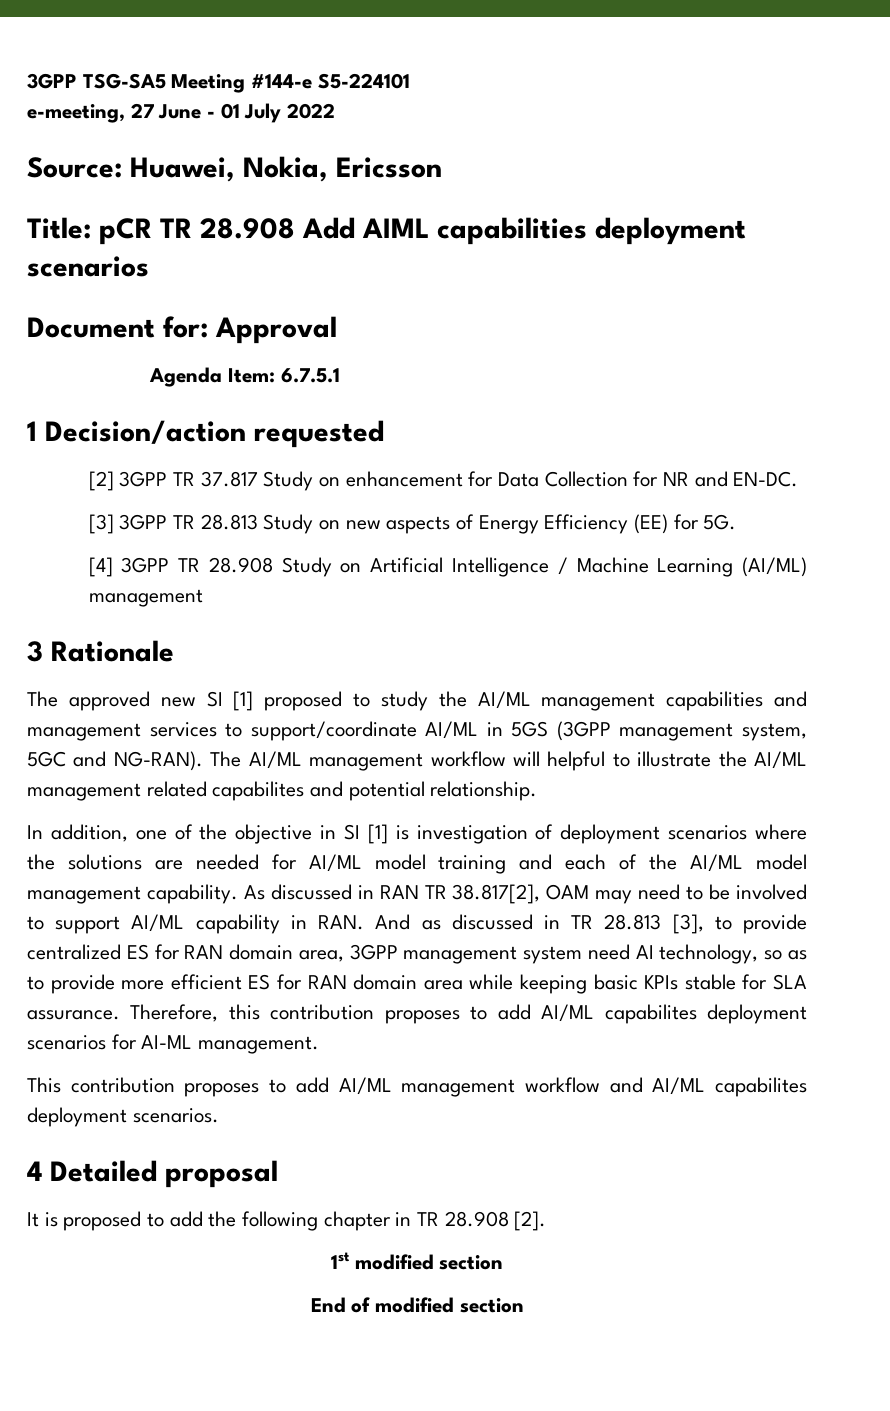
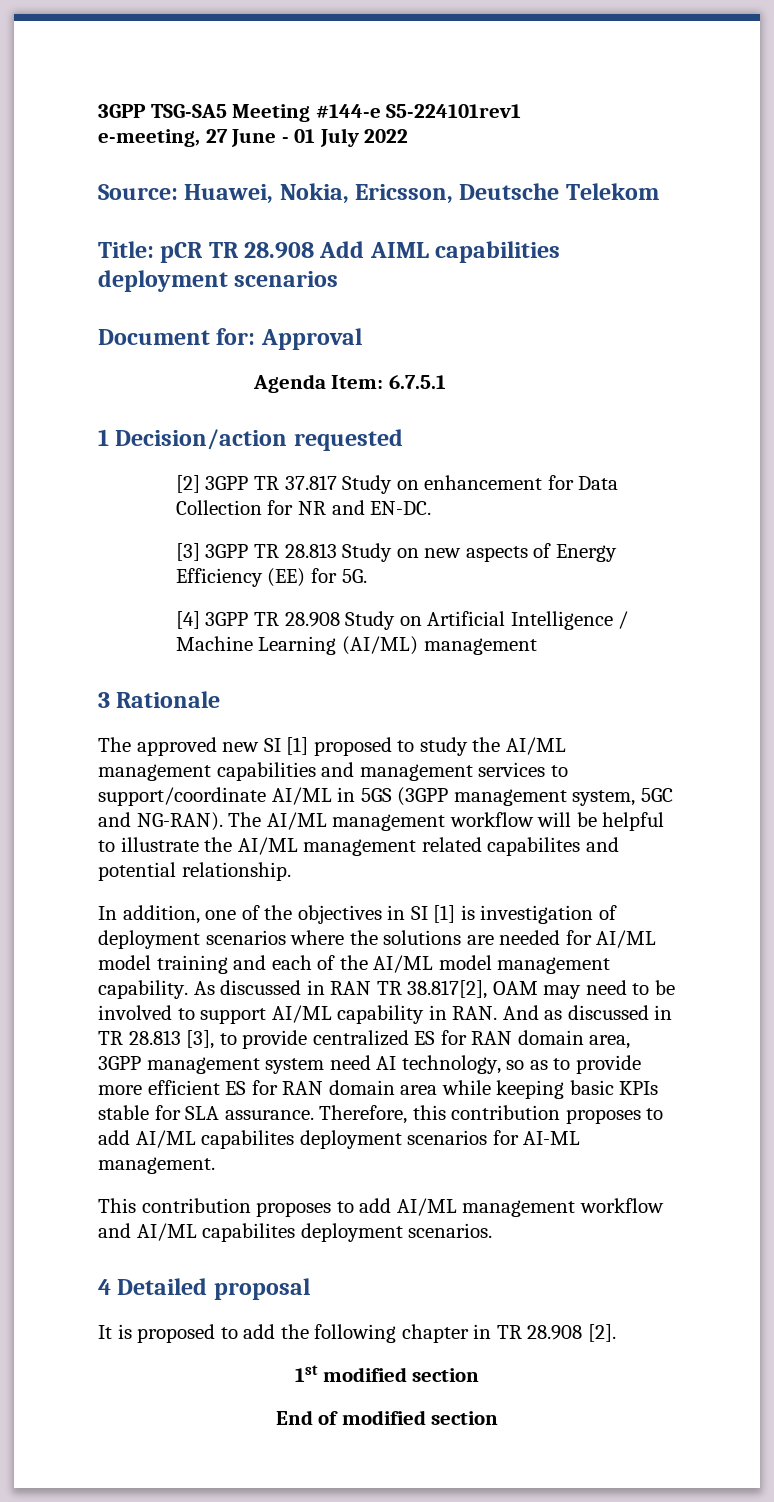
- 3GPP TSG-SA5 Meeting #144-e S5-224101
+ 3GPP TSG-SA5 Meeting #144-e S5-224101rev1
- Source: Huawei, Nokia, Ericsson
+ Source: Huawei, Nokia, Ericsson, Deutsche Telekom
- The AI/ML management workflow will helpful to illustrate the AI/ML management related capabilites and potential relationship.
+ The AI/ML management workflow will be helpful to illustrate the AI/ML management related capabilites and potential relationship.
- In addition, one of the objective in SI [1] is investigation of deployment scenarios where the solutions are needed for AI/ML model training and each of the AI/ML model management capability.
+ In addition, one of the objectives in SI [1] is investigation of deployment scenarios where the solutions are needed for AI/ML model training and each of the AI/ML model management capability.

